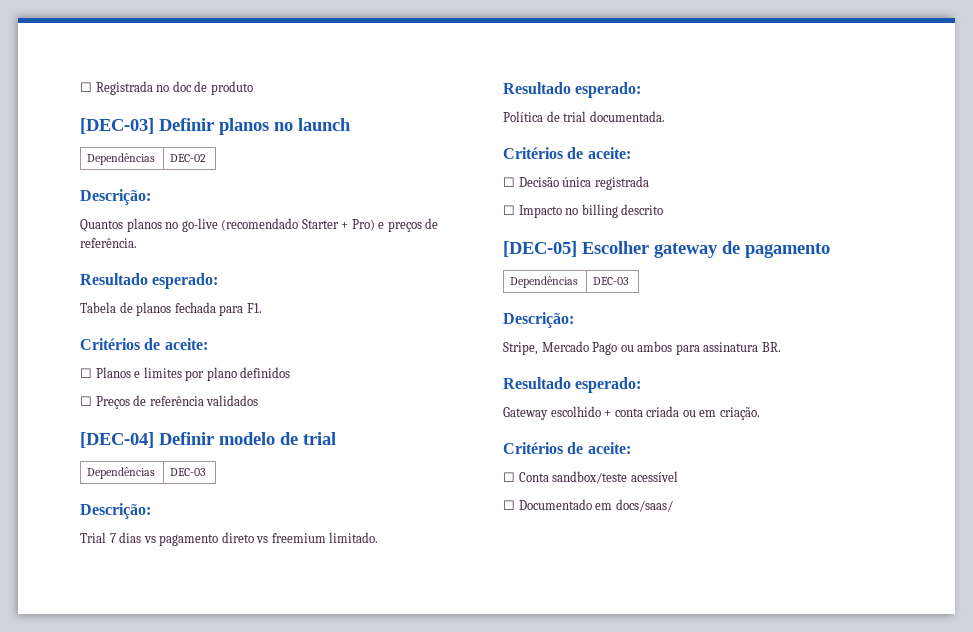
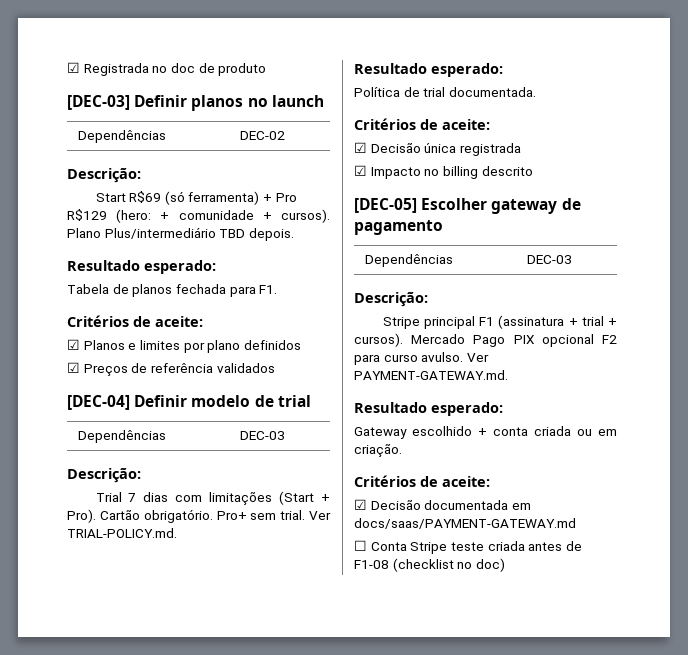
- ☐ Registrada no doc de produto
+ ☑ Registrada no doc de produto
- Quantos planos no go-live (recomendado Starter + Pro) e preços de referência.
+ Start R$69 (só ferramenta) + Pro R$129 (hero: + comunidade + cursos). Plano Plus/intermediário TBD depois.
- ☐ Planos e limites por plano definidos
+ ☑ Planos e limites por plano definidos
- ☐ Preços de referência validados
+ ☑ Preços de referência validados
- Trial 7 dias vs pagamento direto vs freemium limitado.
+ Trial 7 dias com limitações (Start + Pro). Cartão obrigatório. Pro+ sem trial. Ver TRIAL-POLICY.md.
- ☐ Decisão única registrada
+ ☑ Decisão única registrada
- ☐ Impacto no billing descrito
+ ☑ Impacto no billing descrito
- Stripe, Mercado Pago ou ambos para assinatura BR.
+ Stripe principal F1 (assinatura + trial + cursos). Mercado Pago PIX opcional F2 para curso avulso. Ver PAYMENT-GATEWAY.md.
- ☐ Conta sandbox/teste acessível
- ☐ Documentado em docs/saas/
+ ☑ Decisão documentada em docs/saas/PAYMENT-GATEWAY.md
+ ☐ Conta Stripe teste criada antes de F1-08 (checklist no doc)

